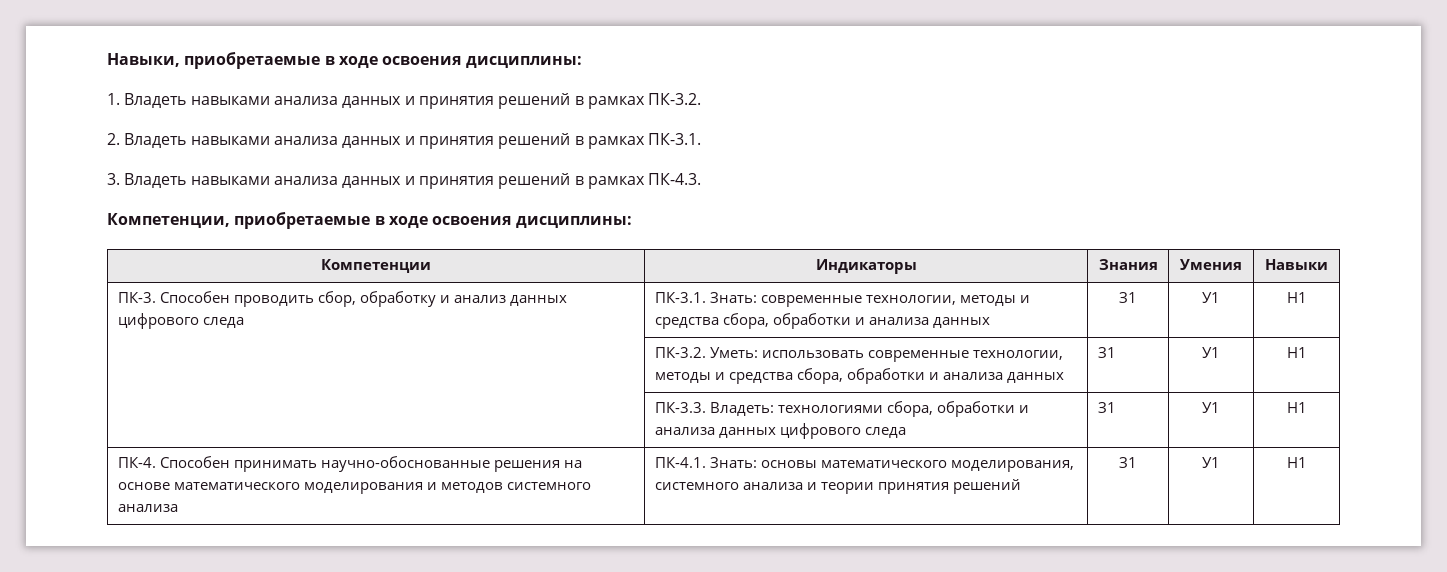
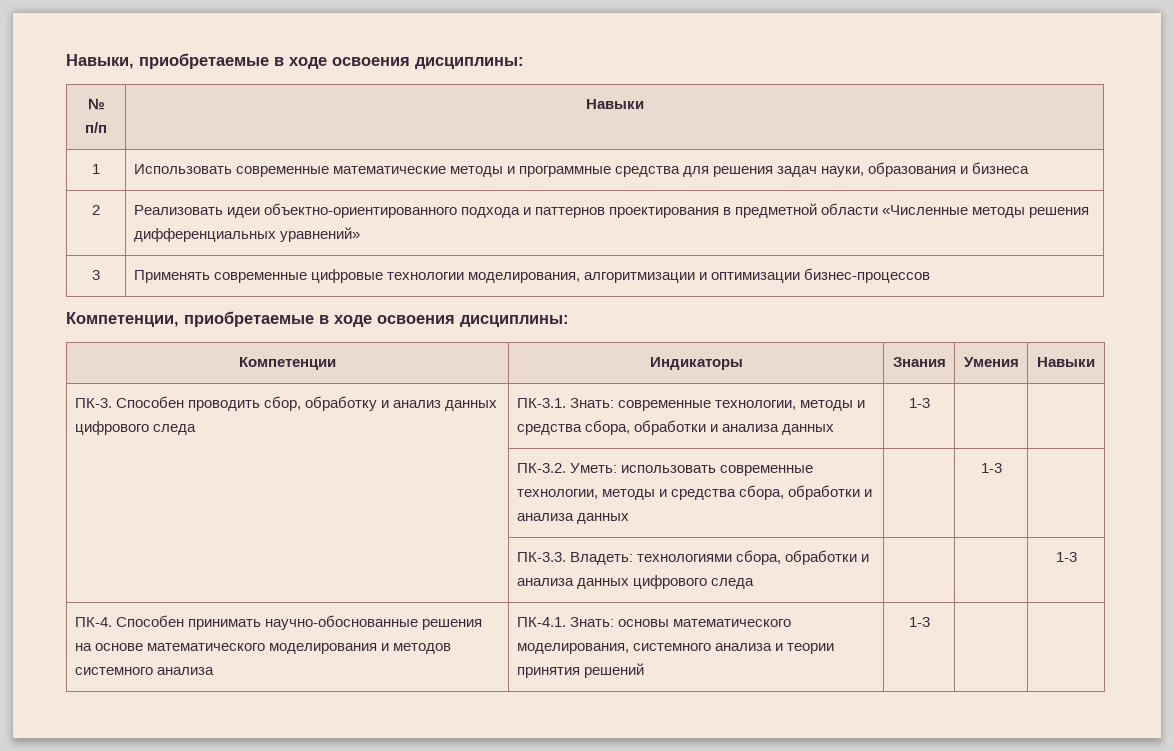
- 1. Владеть навыками анализа данных и принятия решений в рамках ПК-3.2.
- 2. Владеть навыками анализа данных и принятия решений в рамках ПК-3.1.
- 3. Владеть навыками анализа данных и принятия решений в рамках ПК-4.3.
+ № п/п | Навыки
+ 1 | Использовать современные математические методы и программные средства для решения задач науки, образования и бизнеса
+ 2 | Реализовать идеи объектно-ориентированного подхода и паттернов проектирования в предметной области «Численные методы решения дифференциальных уравнений»
+ 3 | Применять современные цифровые технологии моделирования, алгоритмизации и оптимизации бизнес-процессов
- ПК-3. Способен проводить сбор, обработку и анализ данных цифрового следа | ПК-3.1. Знать: современные технологии, методы и средства сбора, обработки и анализа данных | З1 | У1 | Н1
+ ПК-3. Способен проводить сбор, обработку и анализ данных цифрового следа | ПК-3.1. Знать: современные технологии, методы и средства сбора, обработки и анализа данных | 1-3 | |
- | ПК-3.2. Уметь: использовать современные технологии, методы и средства сбора, обработки и анализа данных | З1 | У1 | Н1
+ | ПК-3.2. Уметь: использовать современные технологии, методы и средства сбора, обработки и анализа данных | | 1-3 |
- | ПК-3.3. Владеть: технологиями сбора, обработки и анализа данных цифрового следа | З1 | У1 | Н1
+ | ПК-3.3. Владеть: технологиями сбора, обработки и анализа данных цифрового следа | | | 1-3
- ПК-4. Способен принимать научно-обоснованные решения на основе математического моделирования и методов системного анализа | ПК-4.1. Знать: основы математического моделирования, системного анализа и теории принятия решений | З1 | У1 | Н1
+ ПК-4. Способен принимать научно-обоснованные решения на основе математического моделирования и методов системного анализа | ПК-4.1. Знать: основы математического моделирования, системного анализа и теории принятия решений | 1-3 | |

